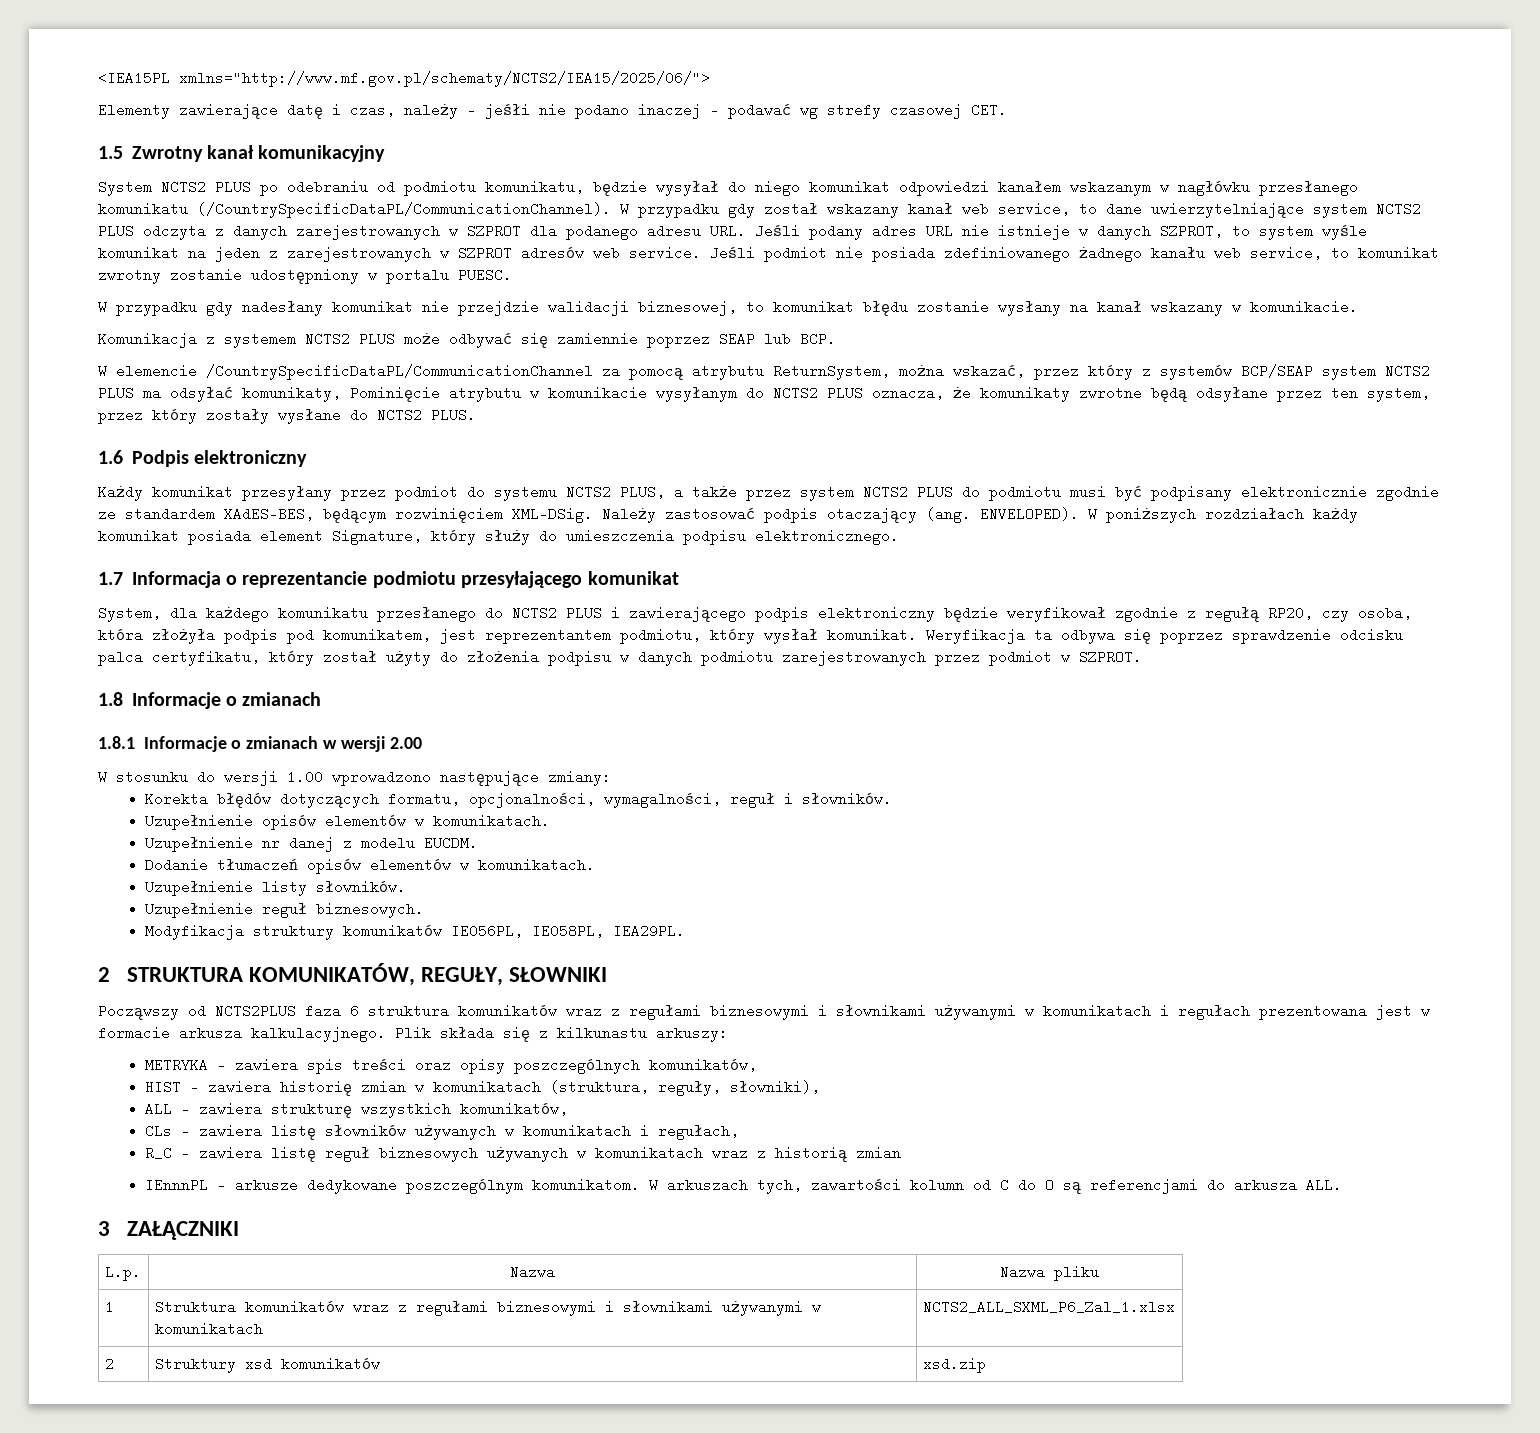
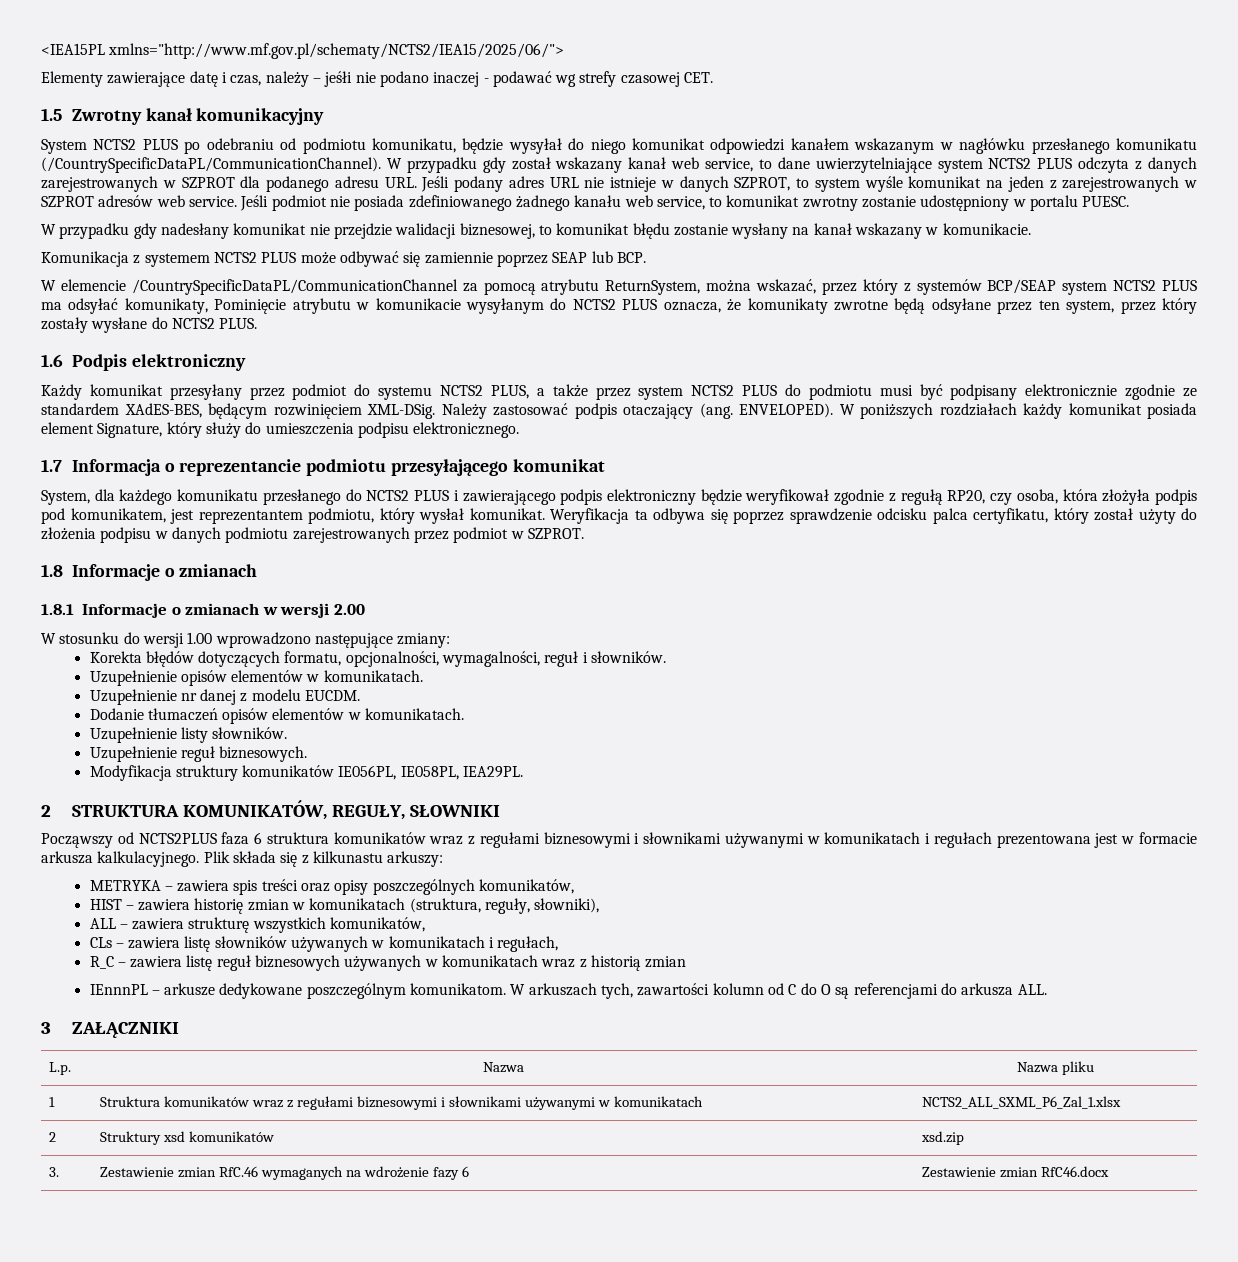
+ 3. | Zestawienie zmian RfC.46 wymaganych na wdrożenie fazy 6 | Zestawienie zmian RfC46.docx

